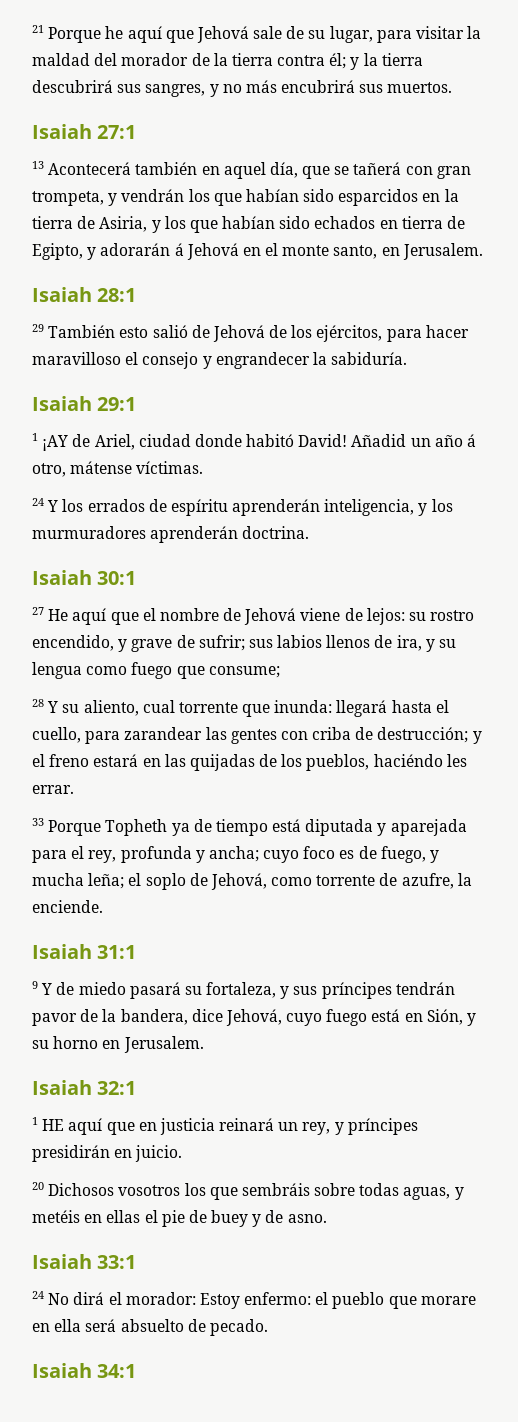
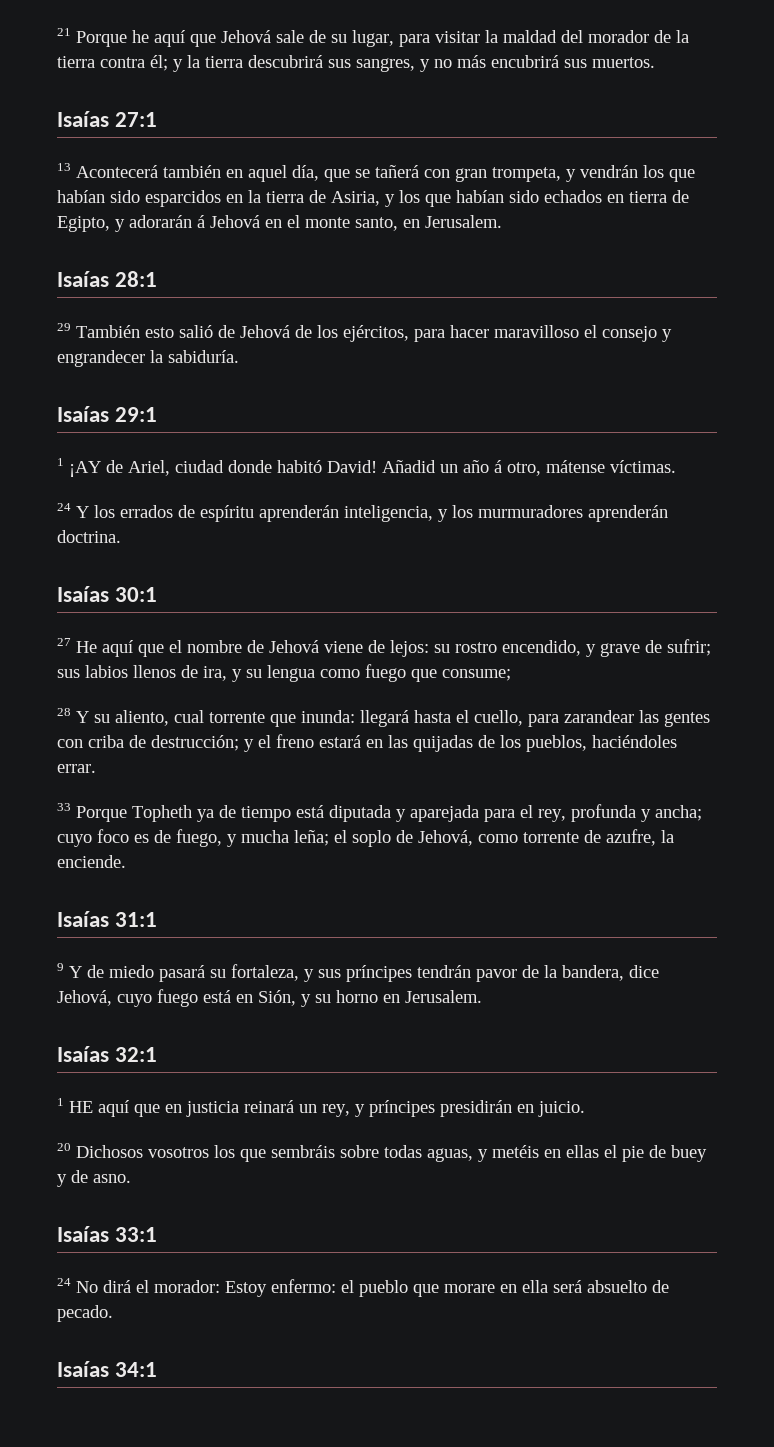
- Isaiah 27:1
+ Isaías 27:1
- Isaiah 28:1
+ Isaías 28:1
- Isaiah 29:1
+ Isaías 29:1
- Isaiah 30:1
+ Isaías 30:1
- 28 Y su aliento, cual torrente que inunda: llegará hasta el cuello, para zarandear las gentes con criba de destrucción; y el freno estará en las quijadas de los pueblos, haciéndo les errar.
+ 28 Y su aliento, cual torrente que inunda: llegará hasta el cuello, para zarandear las gentes con criba de destrucción; y el freno estará en las quijadas de los pueblos, haciéndoles errar.
- Isaiah 31:1
+ Isaías 31:1
- Isaiah 32:1
+ Isaías 32:1
- Isaiah 33:1
+ Isaías 33:1
- Isaiah 34:1
+ Isaías 34:1

